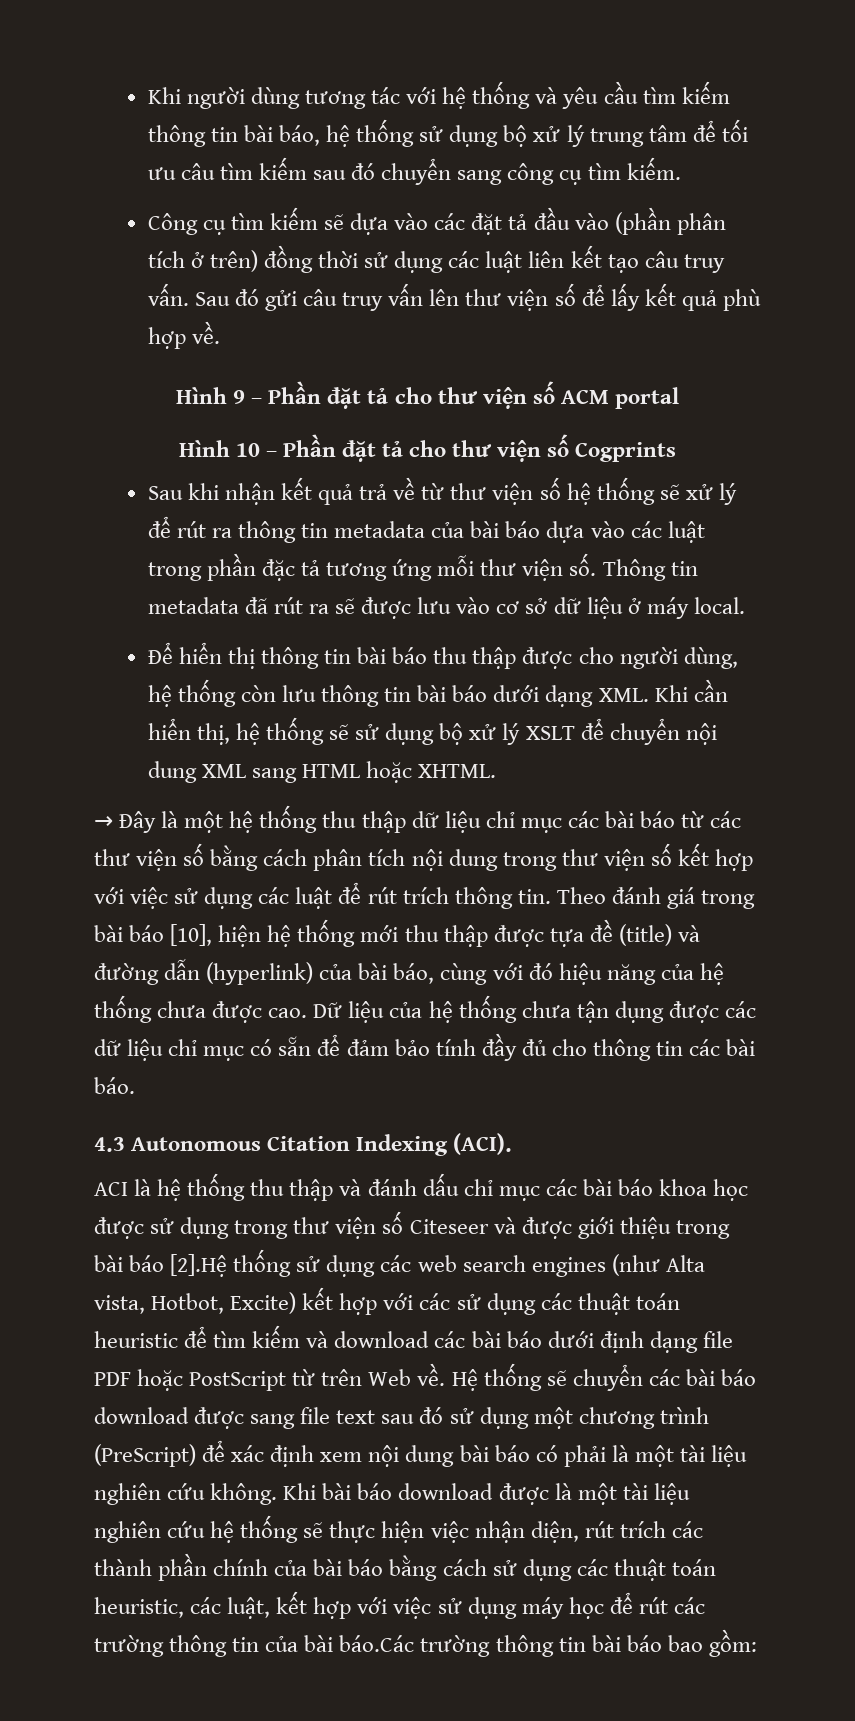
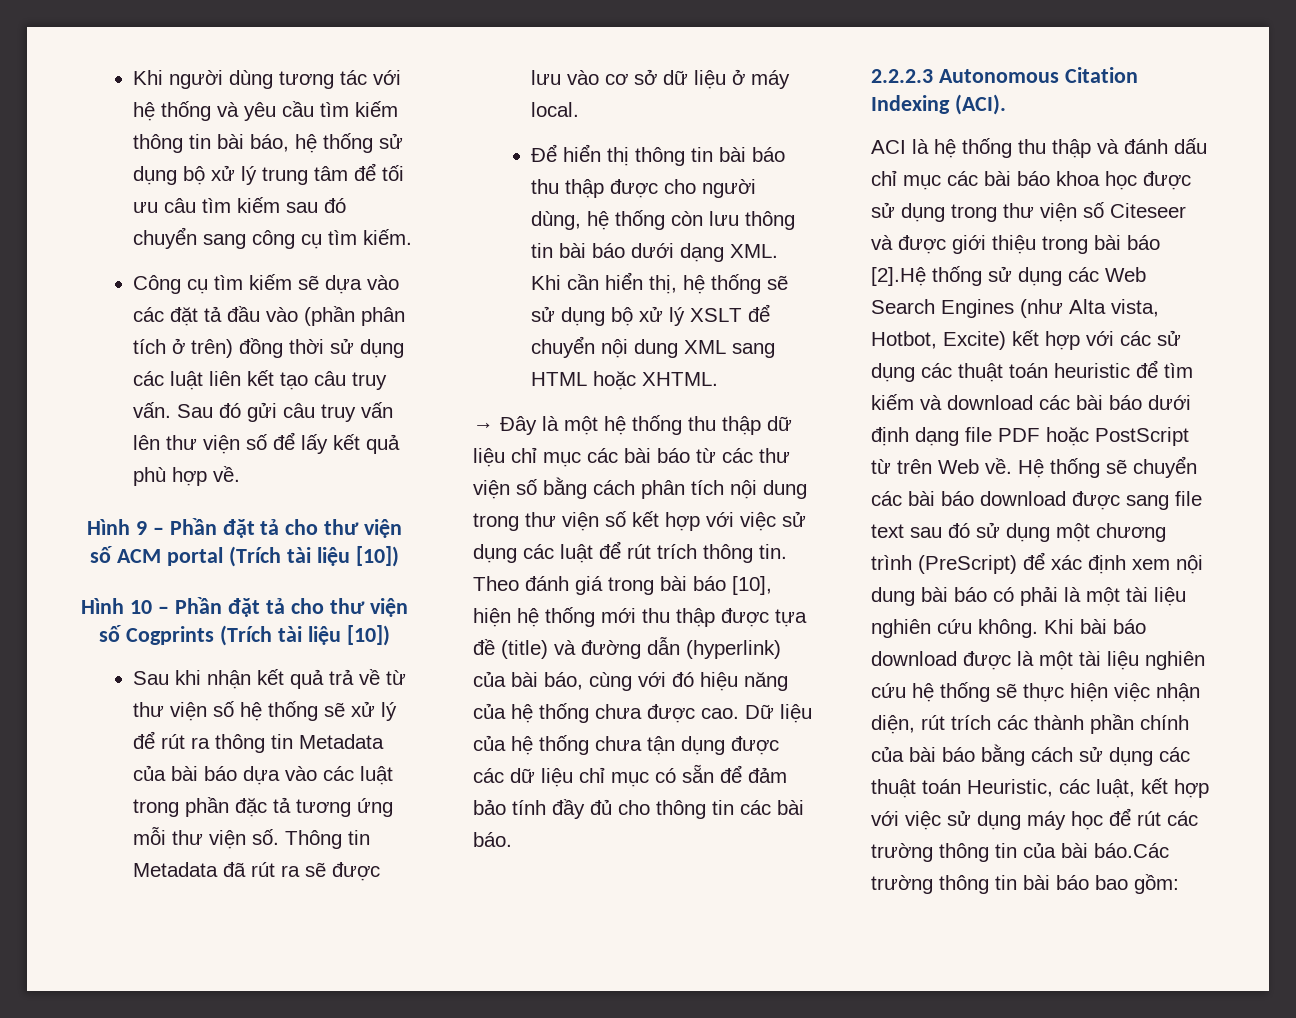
- Hình 9 – Phần đặt tả cho thư viện số ACM portal
+ Hình 9 – Phần đặt tả cho thư viện số ACM portal (Trích tài liệu [10])
- Hình 10 – Phần đặt tả cho thư viện số Cogprints
+ Hình 10 – Phần đặt tả cho thư viện số Cogprints (Trích tài liệu [10])
- Sau khi nhận kết quả trả về từ thư viện số hệ thống sẽ xử lý để rút ra thông tin metadata của bài báo dựa vào các luật trong phần đặc tả tương ứng mỗi thư viện số.
+ Sau khi nhận kết quả trả về từ thư viện số hệ thống sẽ xử lý để rút ra thông tin Metadata của bài báo dựa vào các luật trong phần đặc tả tương ứng mỗi thư viện số.
- Thông tin metadata đã rút ra sẽ được lưu vào cơ sở dữ liệu ở máy local.
+ Thông tin Metadata đã rút ra sẽ được lưu vào cơ sở dữ liệu ở máy local.
- 4.3 Autonomous Citation Indexing (ACI).
+ 2.2.2.3 Autonomous Citation Indexing (ACI).
- ACI là hệ thống thu thập và đánh dấu chỉ mục các bài báo khoa học được sử dụng trong thư viện số Citeseer và được giới thiệu trong bài báo [2].Hệ thống sử dụng các web search engines (như Alta vista, Hotbot, Excite) kết hợp với các sử dụng các thuật toán heuristic để tìm kiếm và download các bài báo dưới định dạng file PDF hoặc PostScript từ trên Web về.
+ ACI là hệ thống thu thập và đánh dấu chỉ mục các bài báo khoa học được sử dụng trong thư viện số Citeseer và được giới thiệu trong bài báo [2].Hệ thống sử dụng các Web Search Engines (như Alta vista, Hotbot, Excite) kết hợp với các sử dụng các thuật toán heuristic để tìm kiếm và download các bài báo dưới định dạng file PDF hoặc PostScript từ trên Web về.
- Khi bài báo download được là một tài liệu nghiên cứu hệ thống sẽ thực hiện việc nhận diện, rút trích các thành phần chính của bài báo bằng cách sử dụng các thuật toán heuristic, các luật, kết hợp với việc sử dụng máy học để rút các trường thông tin của bài báo.Các trường thông tin bài báo bao gồm:
+ Khi bài báo download được là một tài liệu nghiên cứu hệ thống sẽ thực hiện việc nhận diện, rút trích các thành phần chính của bài báo bằng cách sử dụng các thuật toán Heuristic, các luật, kết hợp với việc sử dụng máy học để rút các trường thông tin của bài báo.Các trường thông tin bài báo bao gồm:

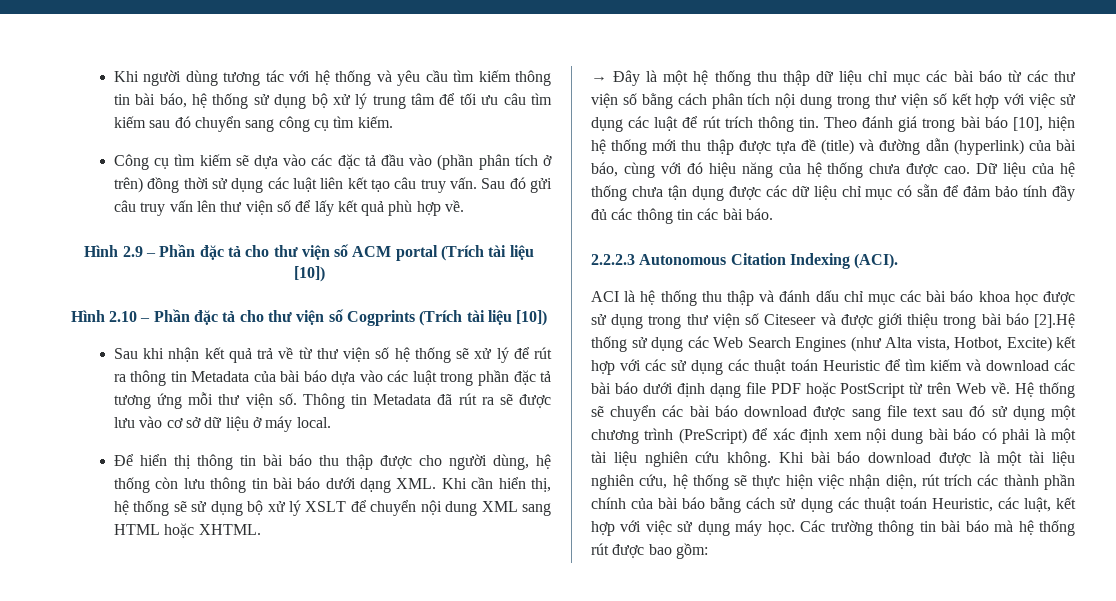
- Công cụ tìm kiếm sẽ dựa vào các đặt tả đầu vào (phần phân tích ở trên) đồng thời sử dụng các luật liên kết tạo câu truy vấn.
+ Công cụ tìm kiếm sẽ dựa vào các đặc tả đầu vào (phần phân tích ở trên) đồng thời sử dụng các luật liên kết tạo câu truy vấn.
- Hình 9 – Phần đặt tả cho thư viện số ACM portal (Trích tài liệu [10])
+ Hình 2.9 – Phần đặc tả cho thư viện số ACM portal (Trích tài liệu [10])
- Hình 10 – Phần đặt tả cho thư viện số Cogprints (Trích tài liệu [10])
+ Hình 2.10 – Phần đặc tả cho thư viện số Cogprints (Trích tài liệu [10])
- Dữ liệu của hệ thống chưa tận dụng được các dữ liệu chỉ mục có sẵn để đảm bảo tính đầy đủ cho thông tin các bài báo.
+ Dữ liệu của hệ thống chưa tận dụng được các dữ liệu chỉ mục có sẵn để đảm bảo tính đầy đủ các thông tin các bài báo.
- ACI là hệ thống thu thập và đánh dấu chỉ mục các bài báo khoa học được sử dụng trong thư viện số Citeseer và được giới thiệu trong bài báo [2].Hệ thống sử dụng các Web Search Engines (như Alta vista, Hotbot, Excite) kết hợp với các sử dụng các thuật toán heuristic để tìm kiếm và download các bài báo dưới định dạng file PDF hoặc PostScript từ trên Web về.
+ ACI là hệ thống thu thập và đánh dấu chỉ mục các bài báo khoa học được sử dụng trong thư viện số Citeseer và được giới thiệu trong bài báo [2].Hệ thống sử dụng các Web Search Engines (như Alta vista, Hotbot, Excite) kết hợp với các sử dụng các thuật toán Heuristic để tìm kiếm và download các bài báo dưới định dạng file PDF hoặc PostScript từ trên Web về.
- Khi bài báo download được là một tài liệu nghiên cứu hệ thống sẽ thực hiện việc nhận diện, rút trích các thành phần chính của bài báo bằng cách sử dụng các thuật toán Heuristic, các luật, kết hợp với việc sử dụng máy học để rút các trường thông tin của bài báo.Các trường thông tin bài báo bao gồm:
+ Khi bài báo download được là một tài liệu nghiên cứu, hệ thống sẽ thực hiện việc nhận diện, rút trích các thành phần chính của bài báo bằng cách sử dụng các thuật toán Heuristic, các luật, kết hợp với việc sử dụng máy học. Các trường thông tin bài báo mà hệ thống rút được bao gồm:

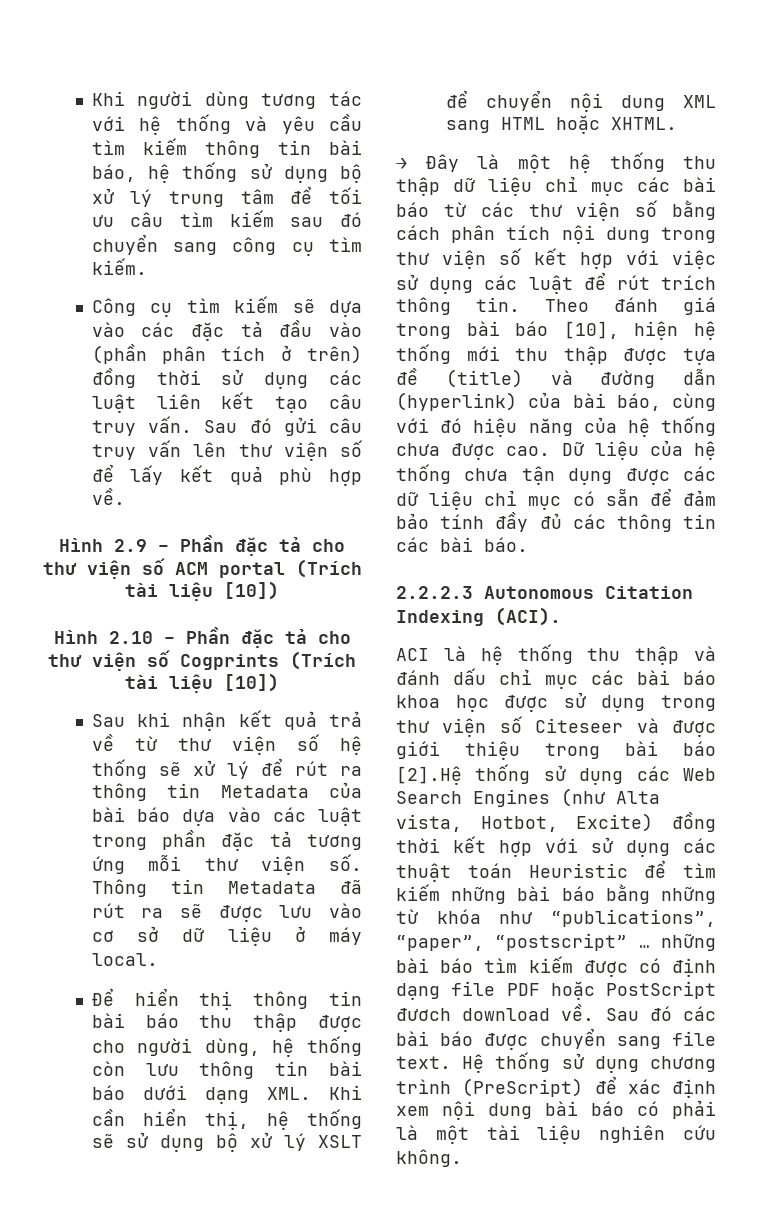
- ACI là hệ thống thu thập và đánh dấu chỉ mục các bài báo khoa học được sử dụng trong thư viện số Citeseer và được giới thiệu trong bài báo [2].Hệ thống sử dụng các Web Search Engines (như Alta vista, Hotbot, Excite) kết hợp với các sử dụng các thuật toán Heuristic để tìm kiếm và download các bài báo dưới định dạng file PDF hoặc PostScript từ trên Web về. Hệ thống sẽ chuyển các bài báo download được sang file text sau đó sử dụng một chương trình (PreScript) để xác định xem nội dung bài báo có phải là một tài liệu nghiên cứu không. Khi bài báo download được là một tài liệu nghiên cứu, hệ thống sẽ thực hiện việc nhận diện, rút trích các thành phần chính của bài báo bằng cách sử dụng các thuật toán Heuristic, các luật, kết hợp với việc sử dụng máy học. Các trường thông tin bài báo mà hệ thống rút được bao gồm:
+ ACI là hệ thống thu thập và đánh dấu chỉ mục các bài báo khoa học được sử dụng trong thư viện số Citeseer và được giới thiệu trong bài báo [2].Hệ thống sử dụng các Web Search Engines (như Alta vista, Hotbot, Excite) đồng thời kết hợp với sử dụng các thuật toán Heuristic để tìm kiếm những bài báo bằng những từ khóa như “publications”, “paper”, “postscript” … những bài báo tìm kiếm được có định dạng file PDF hoặc PostScript đươch download về. Sau đó các bài báo được chuyển sang file text. Hệ thống sử dụng chương trình (PreScript) để xác định xem nội dung bài báo có phải là một tài liệu nghiên cứu không.

